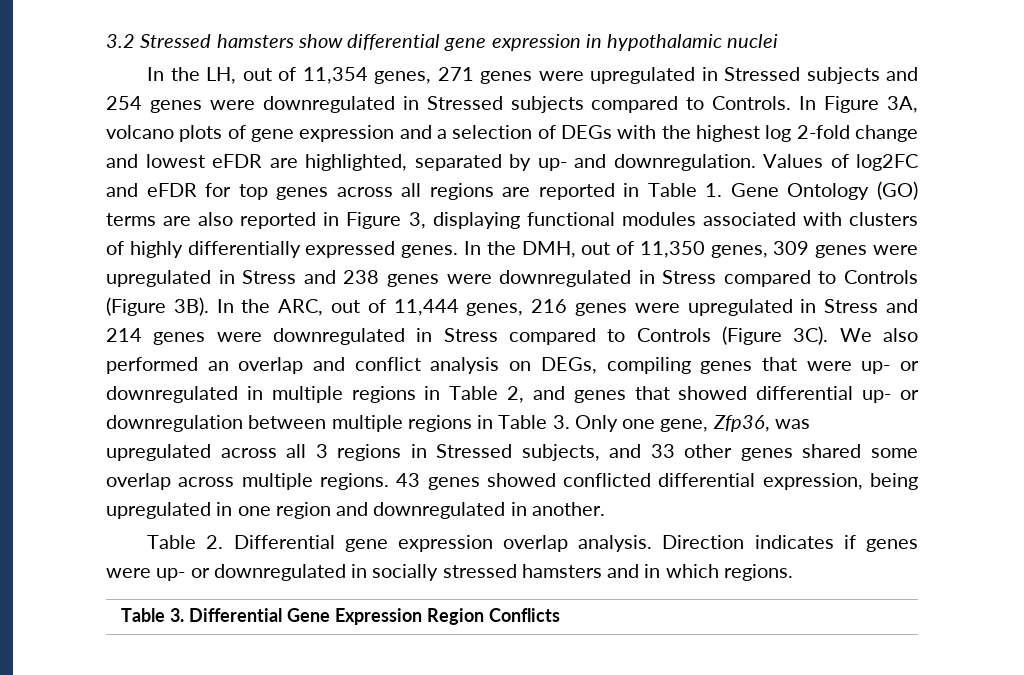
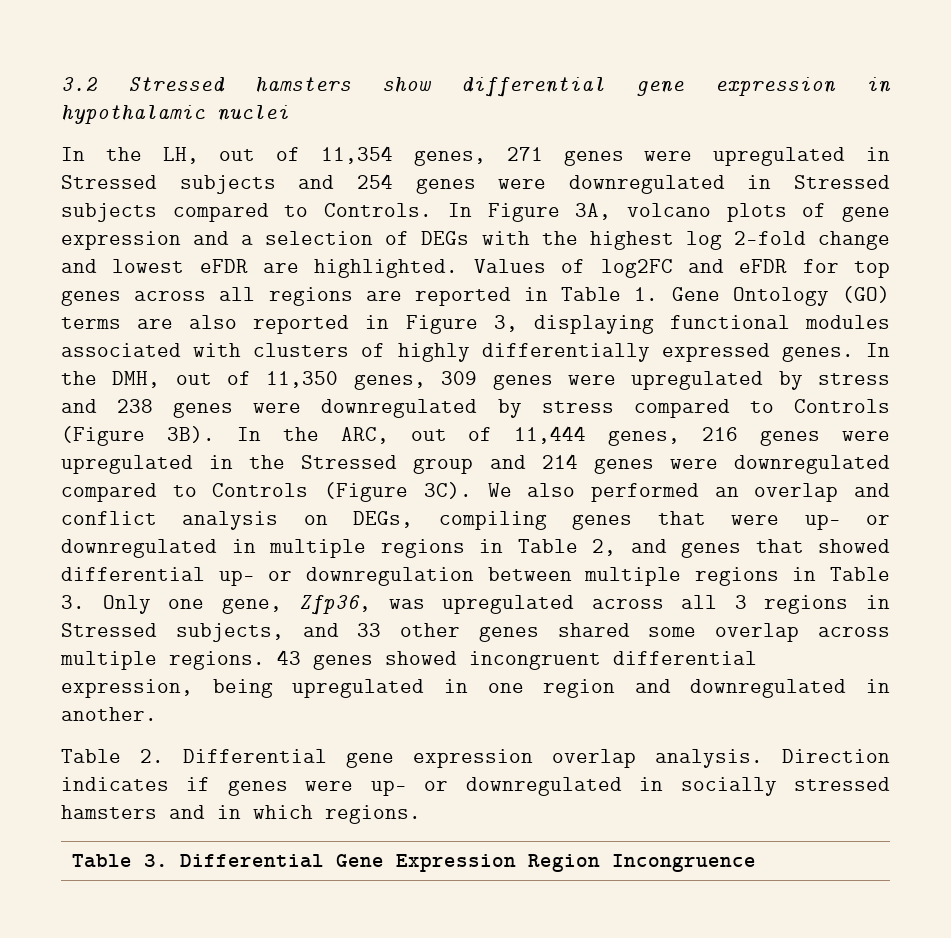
- In Figure 3A, volcano plots of gene expression and a selection of DEGs with the highest log 2-fold change and lowest eFDR are highlighted, separated by up- and downregulation.
+ In Figure 3A, volcano plots of gene expression and a selection of DEGs with the highest log 2-fold change and lowest eFDR are highlighted.
- In the DMH, out of 11,350 genes, 309 genes were upregulated in Stress and 238 genes were downregulated in Stress compared to Controls (Figure 3B).
+ In the DMH, out of 11,350 genes, 309 genes were upregulated by stress and 238 genes were downregulated by stress compared to Controls (Figure 3B).
- In the ARC, out of 11,444 genes, 216 genes were upregulated in Stress and 214 genes were downregulated in Stress compared to Controls (Figure 3C).
+ In the ARC, out of 11,444 genes, 216 genes were upregulated in the Stressed group and 214 genes were downregulated compared to Controls (Figure 3C).
- 43 genes showed conflicted differential expression, being upregulated in one region and downregulated in another.
+ 43 genes showed incongruent differential expression, being upregulated in one region and downregulated in another.
- Table 3. Differential Gene Expression Region Conflicts
+ Table 3. Differential Gene Expression Region Incongruence

